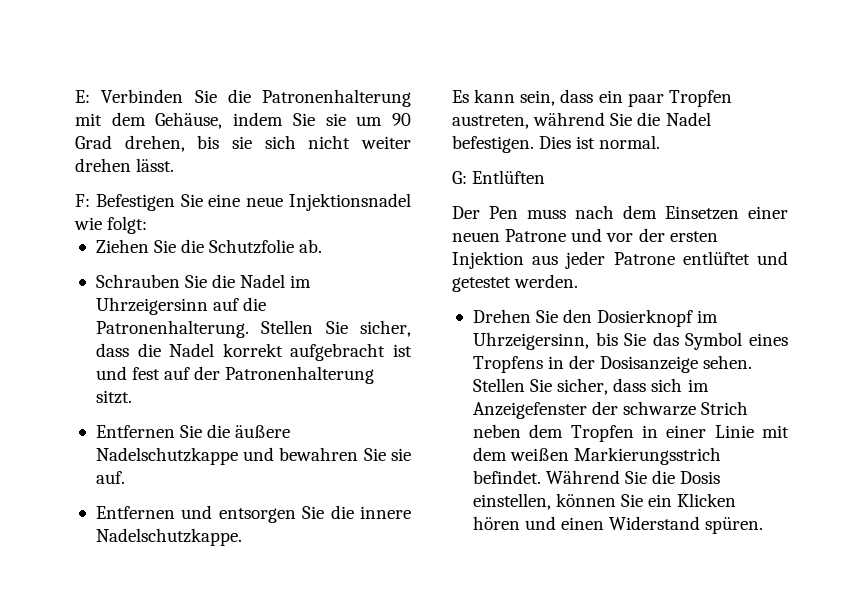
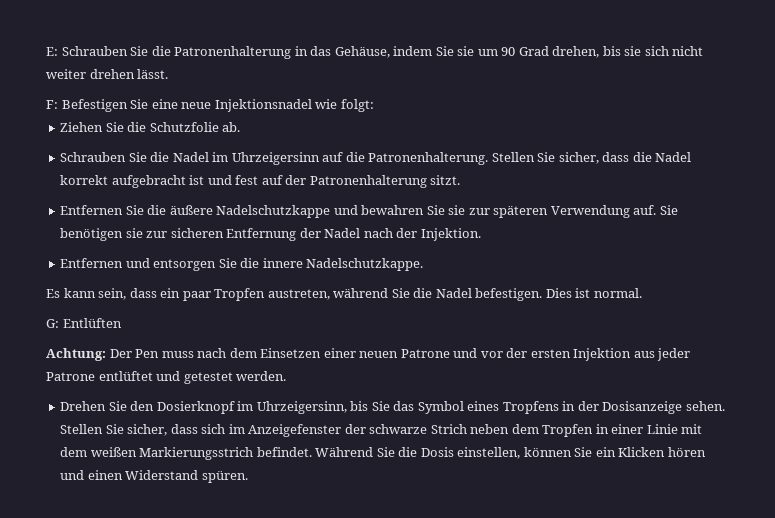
- E: Verbinden Sie die Patronenhalterung mit dem Gehäuse, indem Sie sie um 90 Grad drehen, bis sie sich nicht weiter drehen lässt.
+ E: Schrauben Sie die Patronenhalterung in das Gehäuse, indem Sie sie um 90 Grad drehen, bis sie sich nicht weiter drehen lässt.
- Entfernen Sie die äußere Nadelschutzkappe und bewahren Sie sie auf.
+ Entfernen Sie die äußere Nadelschutzkappe und bewahren Sie sie zur späteren Verwendung auf. Sie benötigen sie zur sicheren Entfernung der Nadel nach der Injektion.
- Der Pen muss nach dem Einsetzen einer neuen Patrone und vor der ersten Injektion aus jeder Patrone entlüftet und getestet werden.
+ Achtung: Der Pen muss nach dem Einsetzen einer neuen Patrone und vor der ersten Injektion aus jeder Patrone entlüftet und getestet werden.

